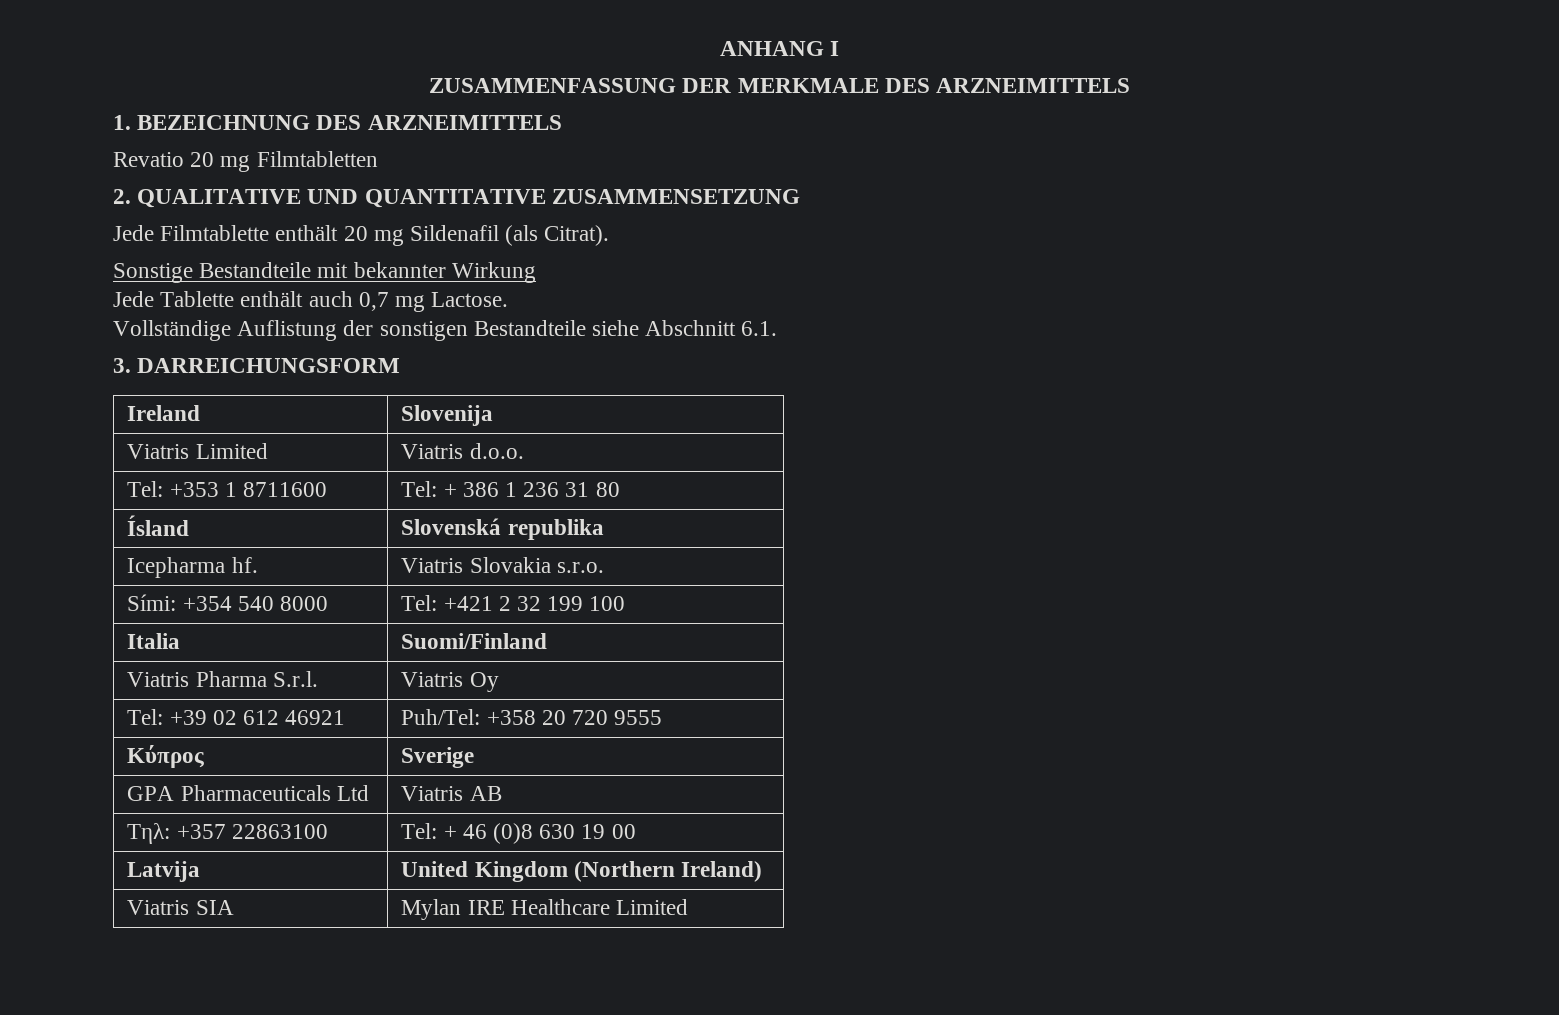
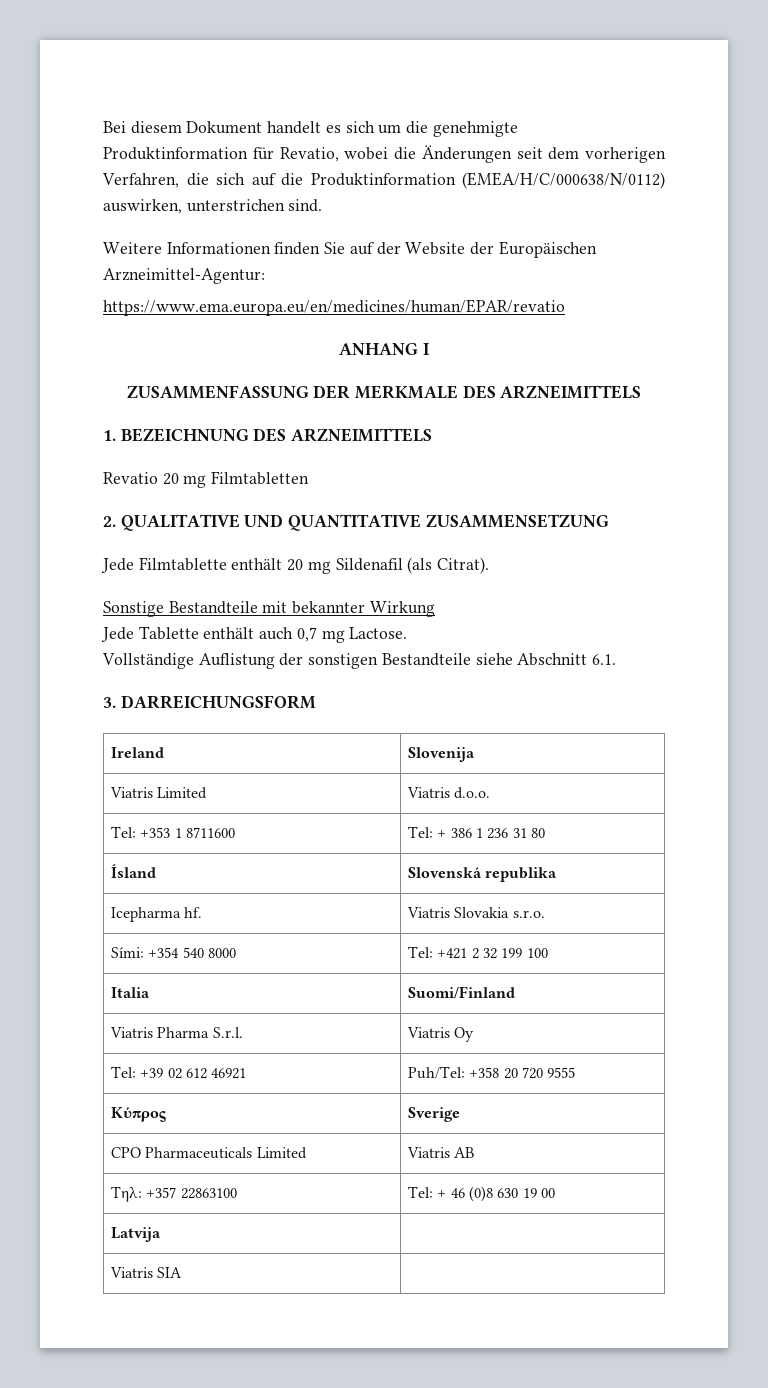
+ Bei diesem Dokument handelt es sich um die genehmigte Produktinformation für Revatio, wobei die Änderungen seit dem vorherigen Verfahren, die sich auf die Produktinformation (EMEA/H/C/000638/N/0112) auswirken, unterstrichen sind.
+ Weitere Informationen finden Sie auf der Website der Europäischen Arzneimittel-Agentur:
+ https://www.ema.europa.eu/en/medicines/human/EPAR/revatio
- GPA Pharmaceuticals Ltd | Viatris AB
+ CPO Pharmaceuticals Limited | Viatris AB
- Latvija | United Kingdom (Northern Ireland)
- Viatris SIA | Mylan IRE Healthcare Limited
+ Latvija |
+ Viatris SIA |

